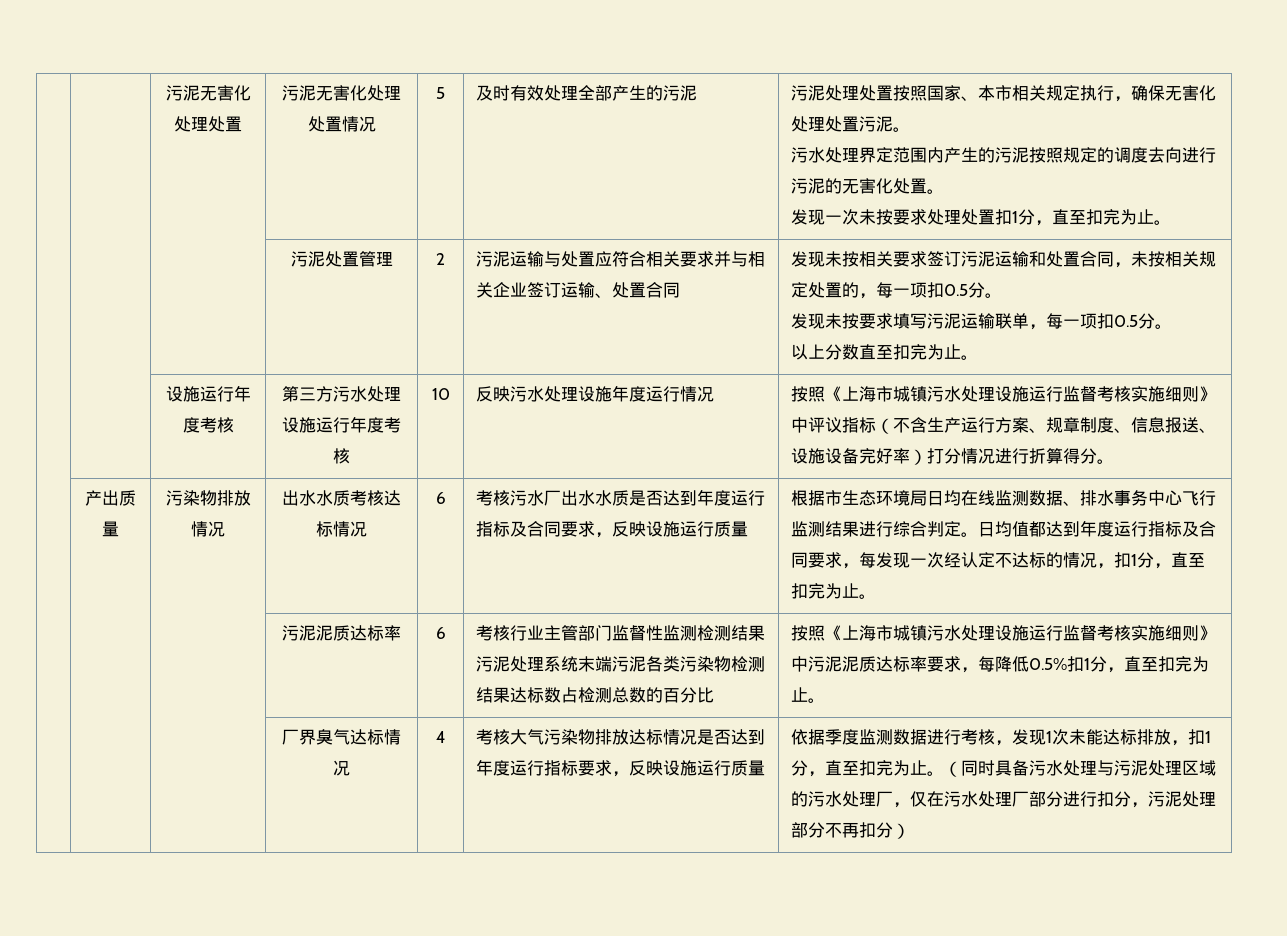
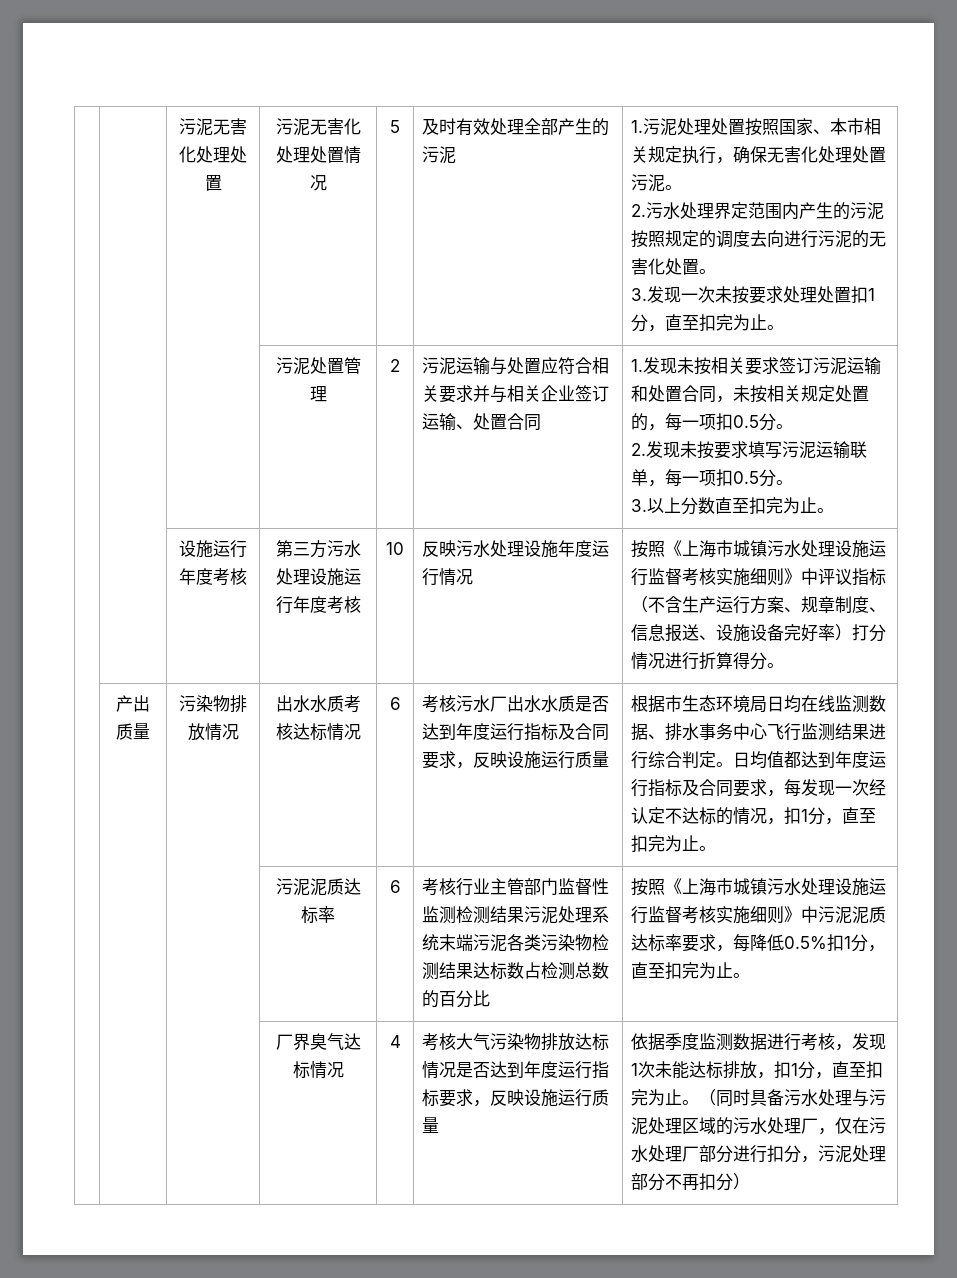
- 污泥处理处置按照国家、本市相关规定执行，确保无害化处理处置污泥。
+ 1.污泥处理处置按照国家、本市相关规定执行，确保无害化处理处置污泥。
- 污水处理界定范围内产生的污泥按照规定的调度去向进行污泥的无害化处置。
+ 2.污水处理界定范围内产生的污泥按照规定的调度去向进行污泥的无害化处置。
- 发现一次未按要求处理处置扣1分，直至扣完为止。
+ 3.发现一次未按要求处理处置扣1分，直至扣完为止。
- 发现未按相关要求签订污泥运输和处置合同，未按相关规定处置的，每一项扣0.5分。
+ 1.发现未按相关要求签订污泥运输和处置合同，未按相关规定处置的，每一项扣0.5分。
- 发现未按要求填写污泥运输联单，每一项扣0.5分。
+ 2.发现未按要求填写污泥运输联单，每一项扣0.5分。
- 以上分数直至扣完为止。
+ 3.以上分数直至扣完为止。

